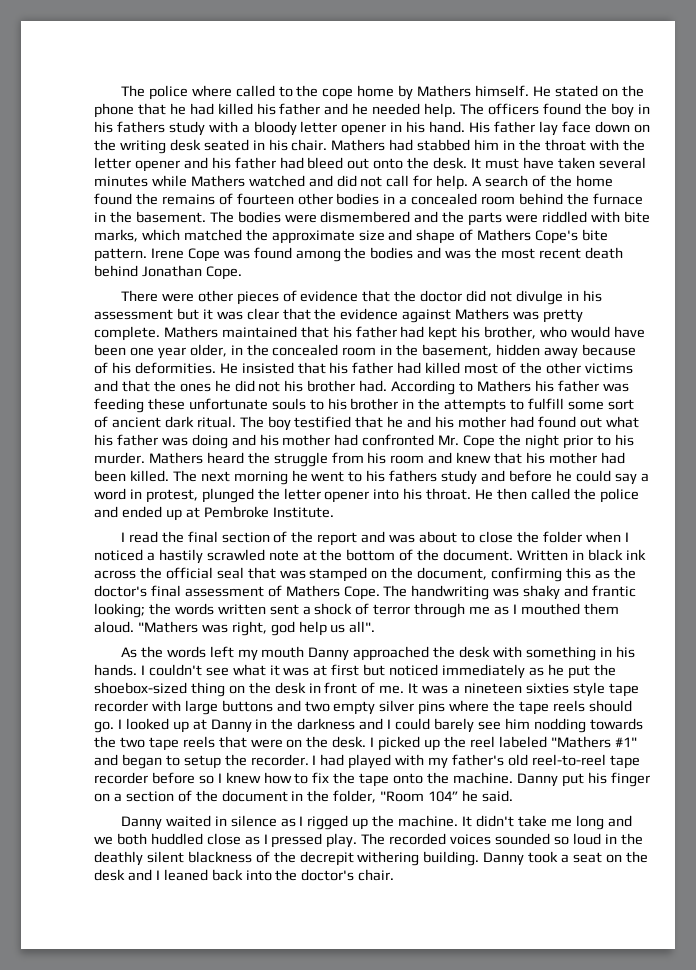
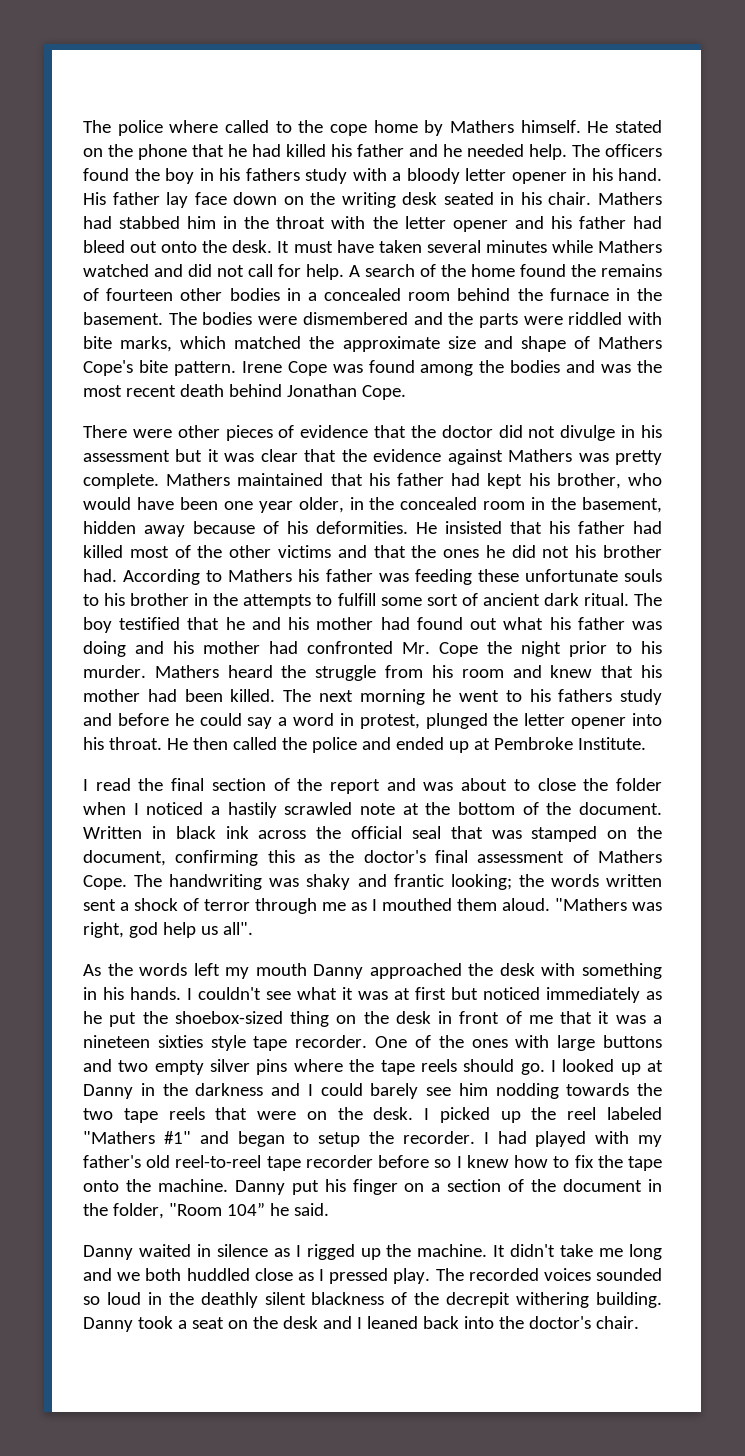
- I couldn't see what it was at first but noticed immediately as he put the shoebox-sized thing on the desk in front of me. It was a nineteen sixties style tape recorder with large buttons and two empty silver pins where the tape reels should go.
+ I couldn't see what it was at first but noticed immediately as he put the shoebox-sized thing on the desk in front of me that it was a nineteen sixties style tape recorder. One of the ones with large buttons and two empty silver pins where the tape reels should go.

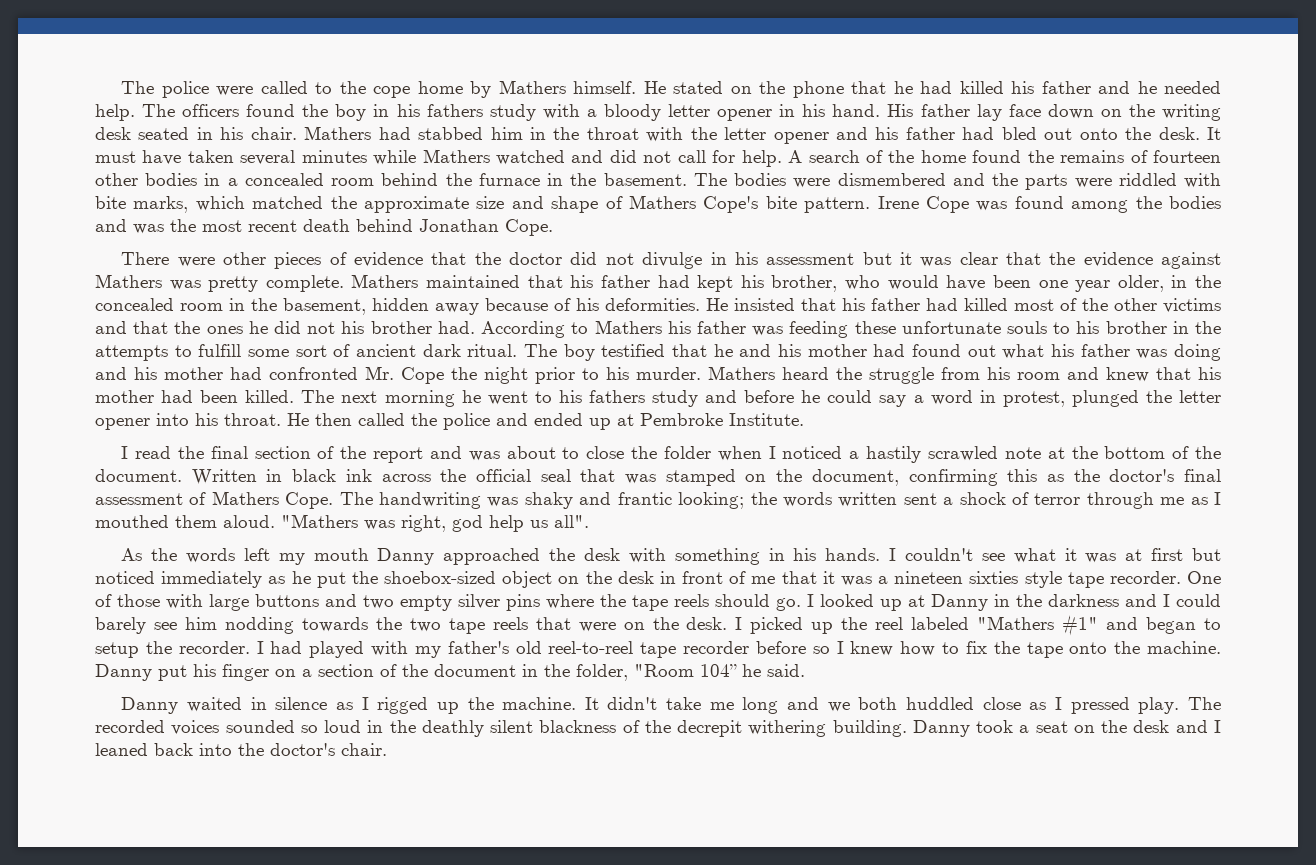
- The police where called to the cope home by Mathers himself.
+ The police were called to the cope home by Mathers himself.
- Mathers had stabbed him in the throat with the letter opener and his father had bleed out onto the desk.
+ Mathers had stabbed him in the throat with the letter opener and his father had bled out onto the desk.
- I couldn't see what it was at first but noticed immediately as he put the shoebox-sized thing on the desk in front of me that it was a nineteen sixties style tape recorder.
+ I couldn't see what it was at first but noticed immediately as he put the shoebox-sized object on the desk in front of me that it was a nineteen sixties style tape recorder.
- One of the ones with large buttons and two empty silver pins where the tape reels should go.
+ One of those with large buttons and two empty silver pins where the tape reels should go.

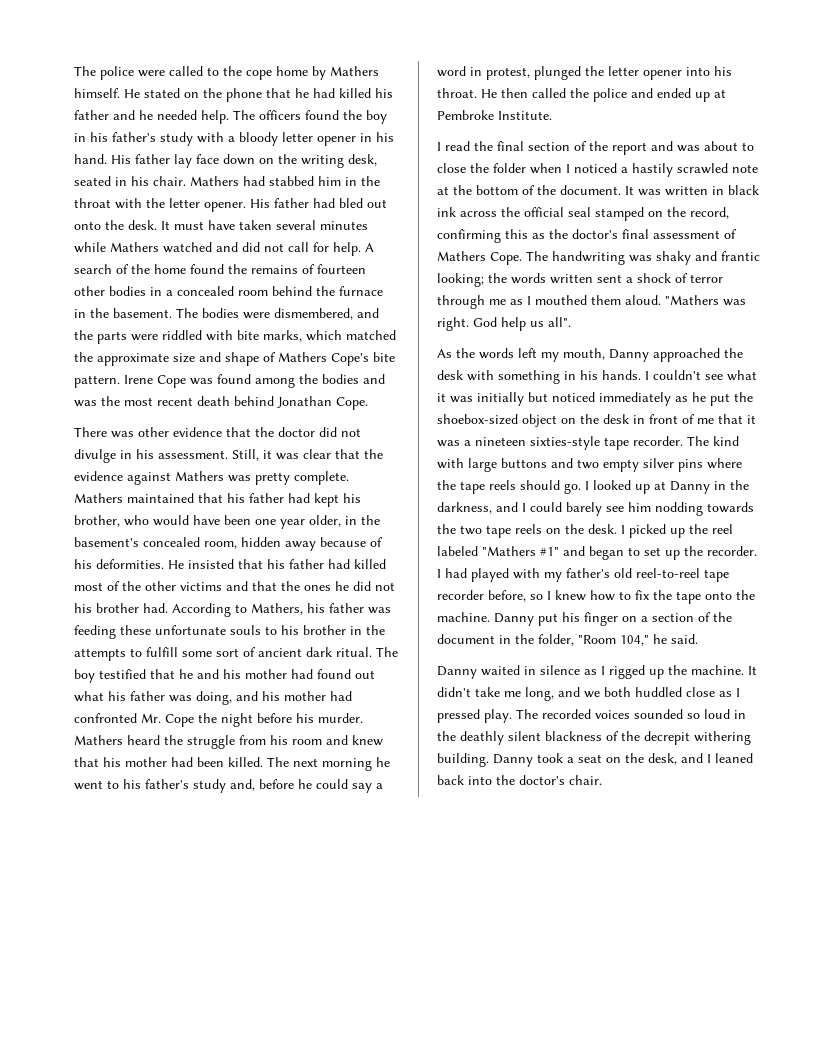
- The officers found the boy in his fathers study with a bloody letter opener in his hand.
+ The officers found the boy in his father's study with a bloody letter opener in his hand.
- His father lay face down on the writing desk seated in his chair.
+ His father lay face down on the writing desk, seated in his chair.
- Mathers had stabbed him in the throat with the letter opener and his father had bled out onto the desk.
+ Mathers had stabbed him in the throat with the letter opener. His father had bled out onto the desk.
- The bodies were dismembered and the parts were riddled with bite marks, which matched the approximate size and shape of Mathers Cope's bite pattern.
+ The bodies were dismembered, and the parts were riddled with bite marks, which matched the approximate size and shape of Mathers Cope's bite pattern.
- There were other pieces of evidence that the doctor did not divulge in his assessment but it was clear that the evidence against Mathers was pretty complete.
+ There was other evidence that the doctor did not divulge in his assessment. Still, it was clear that the evidence against Mathers was pretty complete.
- Mathers maintained that his father had kept his brother, who would have been one year older, in the concealed room in the basement, hidden away because of his deformities.
+ Mathers maintained that his father had kept his brother, who would have been one year older, in the basement's concealed room, hidden away because of his deformities.
- According to Mathers his father was feeding these unfortunate souls to his brother in the attempts to fulfill some sort of ancient dark ritual.
+ According to Mathers, his father was feeding these unfortunate souls to his brother in the attempts to fulfill some sort of ancient dark ritual.
- The boy testified that he and his mother had found out what his father was doing and his mother had confronted Mr. Cope the night prior to his murder.
+ The boy testified that he and his mother had found out what his father was doing, and his mother had confronted Mr. Cope the night before his murder.
- The next morning he went to his fathers study and before he could say a word in protest, plunged the letter opener into his throat.
+ The next morning he went to his father's study and, before he could say a word in protest, plunged the letter opener into his throat.
- Written in black ink across the official seal that was stamped on the document, confirming this as the doctor's final assessment of Mathers Cope.
+ It was written in black ink across the official seal stamped on the record, confirming this as the doctor's final assessment of Mathers Cope.
- "Mathers was right, god help us all".
+ "Mathers was right. God help us all".
- As the words left my mouth Danny approached the desk with something in his hands.
+ As the words left my mouth, Danny approached the desk with something in his hands.
- I couldn't see what it was at first but noticed immediately as he put the shoebox-sized object on the desk in front of me that it was a nineteen sixties style tape recorder. One of those with large buttons and two empty silver pins where the tape reels should go.
+ I couldn't see what it was initially but noticed immediately as he put the shoebox-sized object on the desk in front of me that it was a nineteen sixties-style tape recorder. The kind with large buttons and two empty silver pins where the tape reels should go.
- I looked up at Danny in the darkness and I could barely see him nodding towards the two tape reels that were on the desk.
+ I looked up at Danny in the darkness, and I could barely see him nodding towards the two tape reels on the desk.
- I picked up the reel labeled "Mathers #1" and began to setup the recorder.
+ I picked up the reel labeled "Mathers #1" and began to set up the recorder.
- I had played with my father's old reel-to-reel tape recorder before so I knew how to fix the tape onto the machine.
+ I had played with my father's old reel-to-reel tape recorder before, so I knew how to fix the tape onto the machine.
- Danny put his finger on a section of the document in the folder, "Room 104” he said.
+ Danny put his finger on a section of the document in the folder, "Room 104," he said.
- It didn't take me long and we both huddled close as I pressed play.
+ It didn't take me long, and we both huddled close as I pressed play.
- Danny took a seat on the desk and I leaned back into the doctor's chair.
+ Danny took a seat on the desk, and I leaned back into the doctor's chair.

